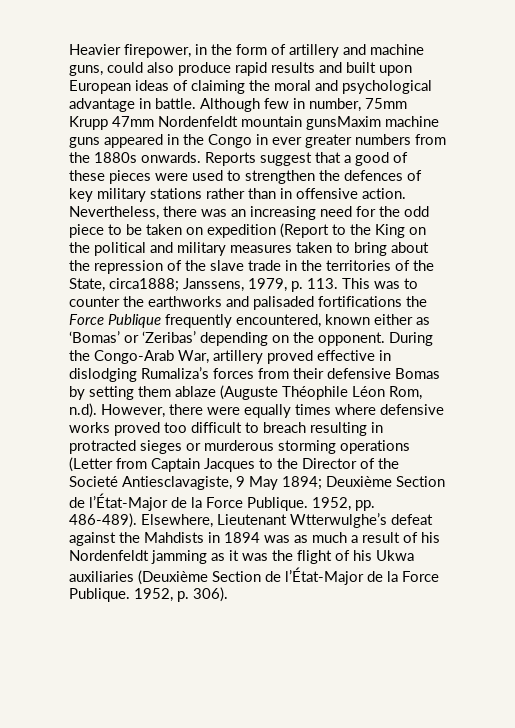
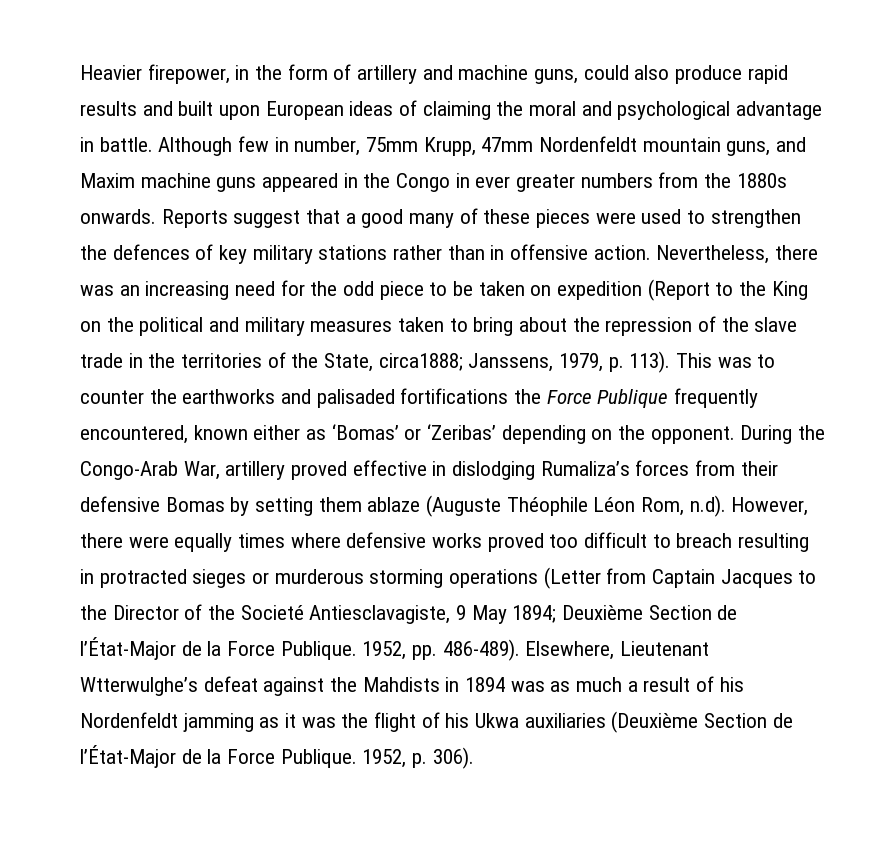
- Although few in number, 75mm Krupp 47mm Nordenfeldt mountain gunsMaxim machine guns appeared in the Congo in ever greater numbers from the 1880s onwards.
+ Although few in number, 75mm Krupp, 47mm Nordenfeldt mountain guns, and Maxim machine guns appeared in the Congo in ever greater numbers from the 1880s onwards.
- Reports suggest that a good of these pieces were used to strengthen the defences of key military stations rather than in offensive action.
+ Reports suggest that a good many of these pieces were used to strengthen the defences of key military stations rather than in offensive action.
- Janssens, 1979, p. 113. This was to counter the earthworks and palisaded fortifications the Force Publique frequently encountered, known either as ‘Bomas’ or ‘Zeribas’ depending on the opponent.
+ Janssens, 1979, p. 113). This was to counter the earthworks and palisaded fortifications the Force Publique frequently encountered, known either as ‘Bomas’ or ‘Zeribas’ depending on the opponent.

